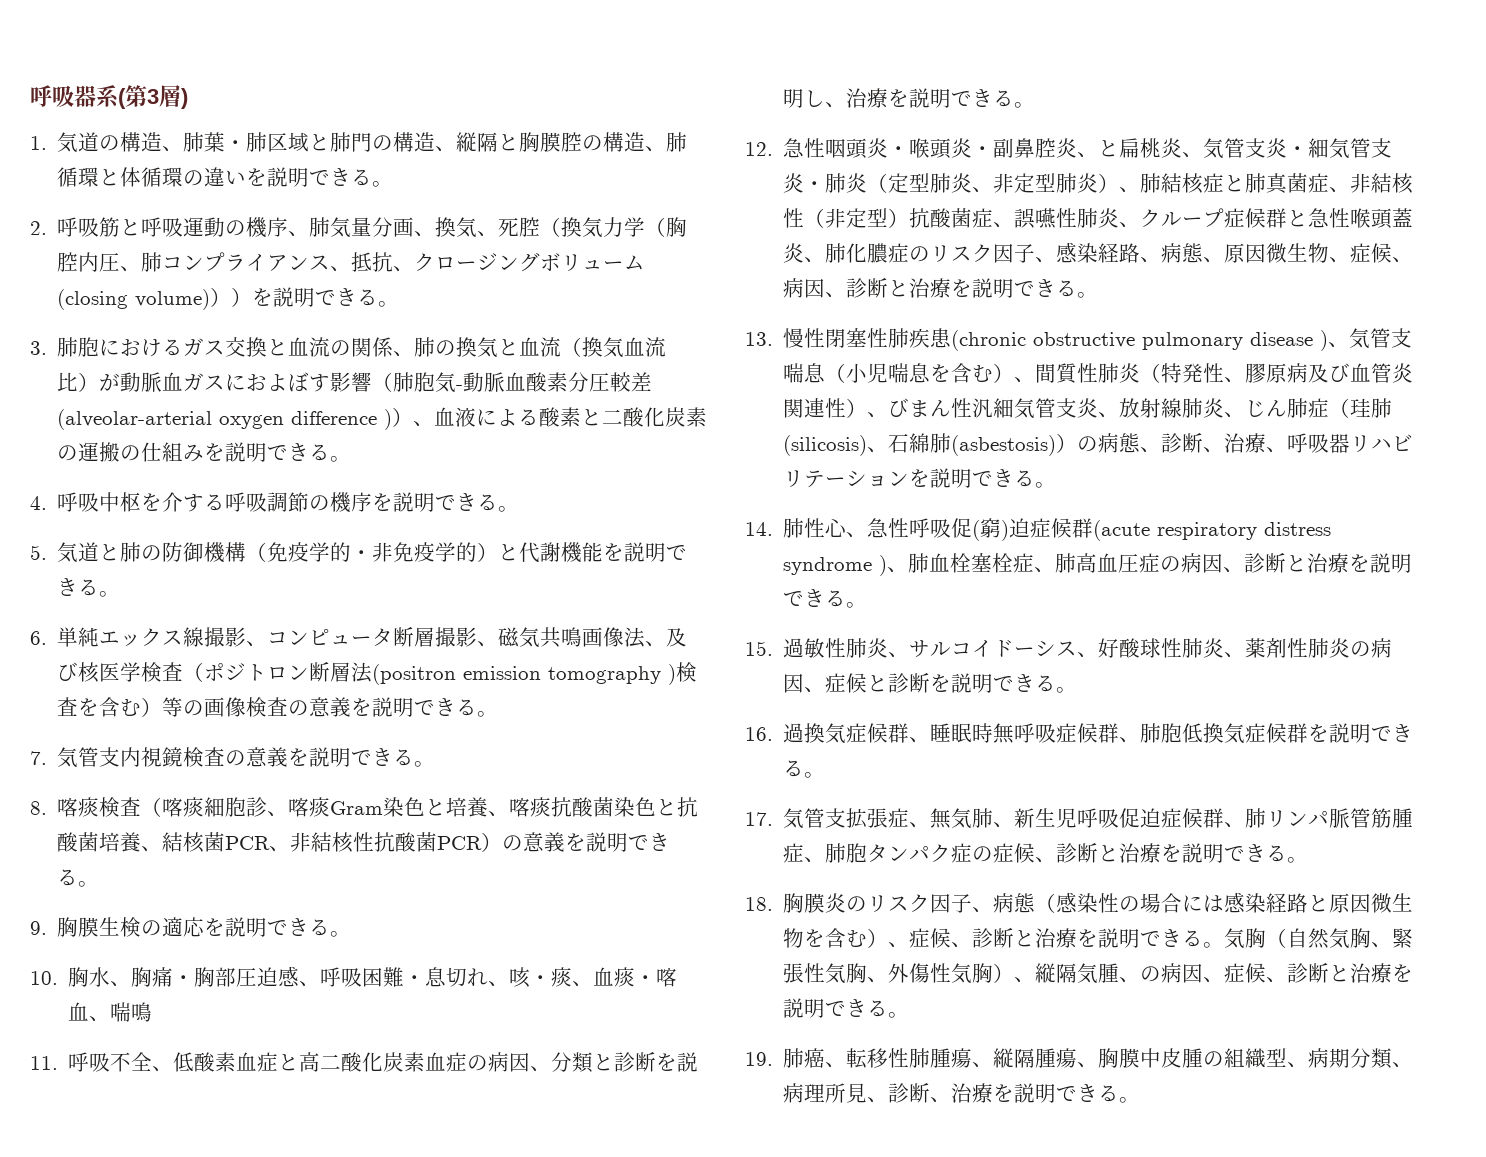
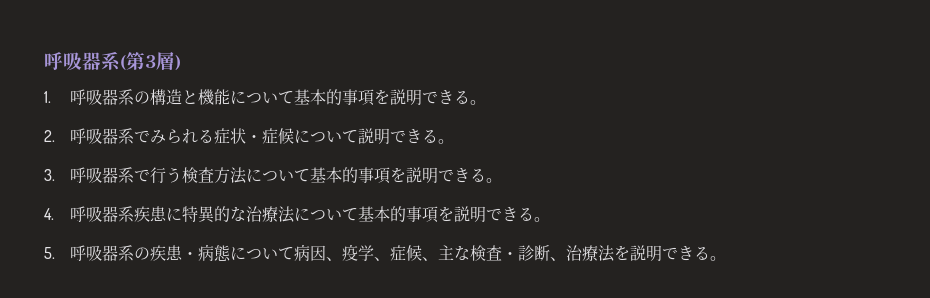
- 1.気道の構造、肺葉・肺区域と肺門の構造、縦隔と胸膜腔の構造、肺循環と体循環の違いを説明できる。
+ 1.呼吸器系の構造と機能について基本的事項を説明できる。
- 2.呼吸筋と呼吸運動の機序、肺気量分画、換気、死腔（換気力学（胸腔内圧、肺コンプライアンス、抵抗、クロージングボリューム(closing volume)））を説明できる。
- 3.肺胞におけるガス交換と血流の関係、肺の換気と血流（換気血流比）が動脈血ガスにおよぼす影響（肺胞気-動脈血酸素分圧較差(alveolar-arterial oxygen difference )）、血液による酸素と二酸化炭素の運搬の仕組みを説明できる。
+ 2.呼吸器系でみられる症状・症候について説明できる。
+ 3.呼吸器系で行う検査方法について基本的事項を説明できる。
- 4.呼吸中枢を介する呼吸調節の機序を説明できる。
+ 4.呼吸器系疾患に特異的な治療法について基本的事項を説明できる。
- 5.気道と肺の防御機構（免疫学的・非免疫学的）と代謝機能を説明できる。
- 6.単純エックス線撮影、コンピュータ断層撮影、磁気共鳴画像法、及び核医学検査（ポジトロン断層法(positron emission tomography )検査を含む）等の画像検査の意義を説明できる。
- 7.気管支内視鏡検査の意義を説明できる。
- 8.喀痰検査（喀痰細胞診、喀痰Gram染色と培養、喀痰抗酸菌染色と抗酸菌培養、結核菌PCR、非結核性抗酸菌PCR）の意義を説明できる。
- 9.胸膜生検の適応を説明できる。
- 10.胸水、胸痛・胸部圧迫感、呼吸困難・息切れ、咳・痰、血痰・喀血、喘鳴
- 11.呼吸不全、低酸素血症と高二酸化炭素血症の病因、分類と診断を説明し、治療を説明できる。
- 12.急性咽頭炎・喉頭炎・副鼻腔炎、と扁桃炎、気管支炎・細気管支炎・肺炎（定型肺炎、非定型肺炎）、肺結核症と肺真菌症、非結核性（非定型）抗酸菌症、誤嚥性肺炎、クループ症候群と急性喉頭蓋炎、肺化膿症のリスク因子、感染経路、病態、原因微生物、症候、病因、診断と治療を説明できる。
- 13.慢性閉塞性肺疾患(chronic obstructive pulmonary disease )、気管支喘息（小児喘息を含む）、間質性肺炎（特発性、膠原病及び血管炎関連性）、びまん性汎細気管支炎、放射線肺炎、じん肺症（珪肺(silicosis)、石綿肺(asbestosis)）の病態、診断、治療、呼吸器リハビリテーションを説明できる。
- 14.肺性心、急性呼吸促(窮)迫症候群(acute respiratory distress syndrome )、肺血栓塞栓症、肺高血圧症の病因、診断と治療を説明できる。
- 15.過敏性肺炎、サルコイドーシス、好酸球性肺炎、薬剤性肺炎の病因、症候と診断を説明できる。
- 16.過換気症候群、睡眠時無呼吸症候群、肺胞低換気症候群を説明できる。
- 17.気管支拡張症、無気肺、新生児呼吸促迫症候群、肺リンパ脈管筋腫症、肺胞タンパク症の症候、診断と治療を説明できる。
- 18.胸膜炎のリスク因子、病態（感染性の場合には感染経路と原因微生物を含む）、症候、診断と治療を説明できる。気胸（自然気胸、緊張性気胸、外傷性気胸）、縦隔気腫、の病因、症候、診断と治療を説明できる。
- 19.肺癌、転移性肺腫瘍、縦隔腫瘍、胸膜中皮腫の組織型、病期分類、病理所見、診断、治療を説明できる。
+ 5.呼吸器系の疾患・病態について病因、疫学、症候、主な検査・診断、治療法を説明できる。

